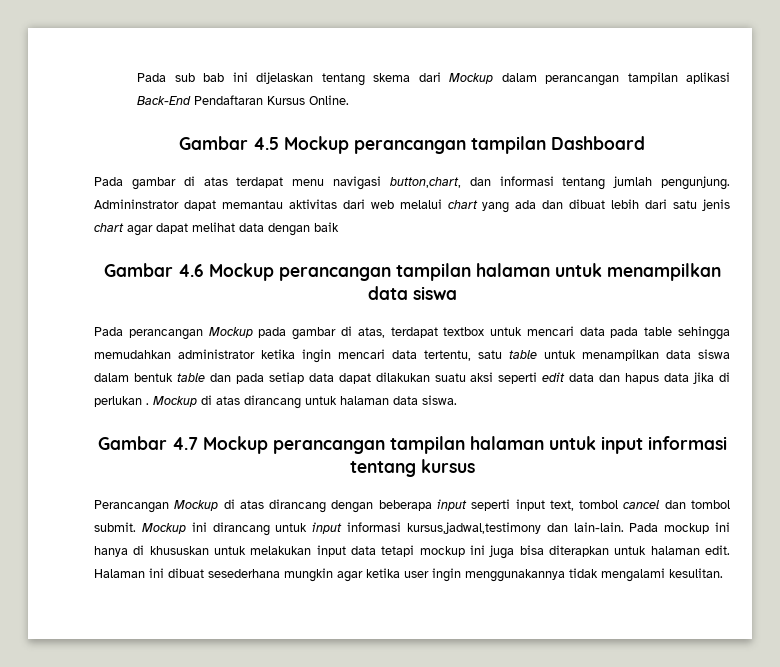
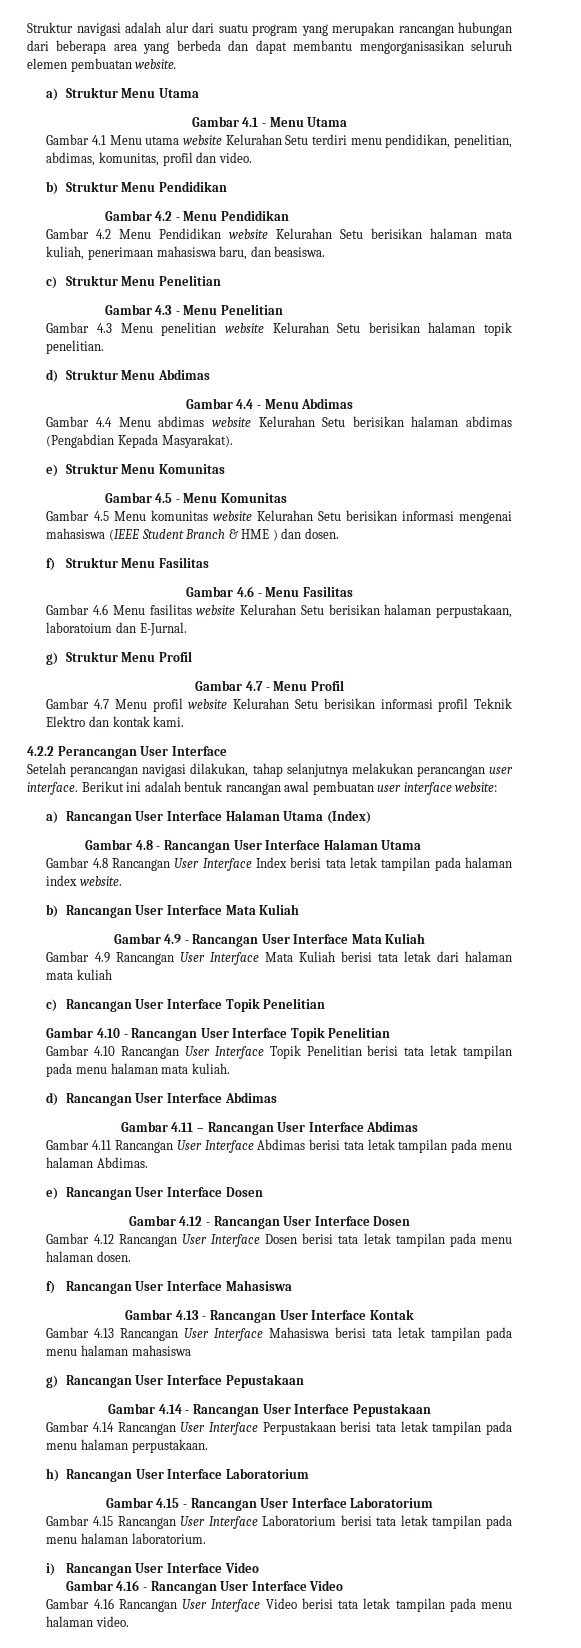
- Pada sub bab ini dijelaskan tentang skema dari Mockup dalam perancangan tampilan aplikasi Back-End Pendaftaran Kursus Online.
- Gambar 4.5 Mockup perancangan tampilan Dashboard
- Pada gambar di atas terdapat menu navigasi button,chart, dan informasi tentang jumlah pengunjung. Admininstrator dapat memantau aktivitas dari web melalui chart yang ada dan dibuat lebih dari satu jenis chart agar dapat melihat data dengan baik
- Gambar 4.6 Mockup perancangan tampilan halaman untuk menampilkan data siswa
- Pada perancangan Mockup pada gambar di atas, terdapat textbox untuk mencari data pada table sehingga memudahkan administrator ketika ingin mencari data tertentu, satu table untuk menampilkan data siswa dalam bentuk table dan pada setiap data dapat dilakukan suatu aksi seperti edit data dan hapus data jika di perlukan . Mockup di atas dirancang untuk halaman data siswa.
- Gambar 4.7 Mockup perancangan tampilan halaman untuk input informasi tentang kursus
- Perancangan Mockup di atas dirancang dengan beberapa input seperti input text, tombol cancel dan tombol submit. Mockup ini dirancang untuk input informasi kursus,jadwal,testimony dan lain-lain. Pada mockup ini hanya di khususkan untuk melakukan input data tetapi mockup ini juga bisa diterapkan untuk halaman edit. Halaman ini dibuat sesederhana mungkin agar ketika user ingin menggunakannya tidak mengalami kesulitan.
+ Struktur navigasi adalah alur dari suatu program yang merupakan rancangan hubungan dari beberapa area yang berbeda dan dapat membantu mengorganisasikan seluruh elemen pembuatan website.
+ a) Struktur Menu Utama
+ Gambar 4.1 - Menu Utama
+ Gambar 4.1 Menu utama website Kelurahan Setu terdiri menu pendidikan, penelitian, abdimas, komunitas, profil dan video.
+ b) Struktur Menu Pendidikan
+ Gambar 4.2 - Menu Pendidikan
+ Gambar 4.2 Menu Pendidikan website Kelurahan Setu berisikan halaman mata kuliah, penerimaan mahasiswa baru, dan beasiswa.
+ c) Struktur Menu Penelitian
+ Gambar 4.3 - Menu Penelitian
+ Gambar 4.3 Menu penelitian website Kelurahan Setu berisikan halaman topik penelitian.
+ d) Struktur Menu Abdimas
+ Gambar 4.4 - Menu Abdimas
+ Gambar 4.4 Menu abdimas website Kelurahan Setu berisikan halaman abdimas (Pengabdian Kepada Masyarakat).
+ e) Struktur Menu Komunitas
+ Gambar 4.5 - Menu Komunitas
+ Gambar 4.5 Menu komunitas website Kelurahan Setu berisikan informasi mengenai mahasiswa (IEEE Student Branch & HME ) dan dosen.
+ f) Struktur Menu Fasilitas
+ Gambar 4.6 - Menu Fasilitas
+ Gambar 4.6 Menu fasilitas website Kelurahan Setu berisikan halaman perpustakaan, laboratoium dan E-Jurnal.
+ g) Struktur Menu Profil
+ Gambar 4.7 - Menu Profil
+ Gambar 4.7 Menu profil website Kelurahan Setu berisikan informasi profil Teknik Elektro dan kontak kami.
+ 4.2.2 Perancangan User Interface
+ Setelah perancangan navigasi dilakukan, tahap selanjutnya melakukan perancangan user interface. Berikut ini adalah bentuk rancangan awal pembuatan user interface website:
+ a) Rancangan User Interface Halaman Utama (Index)
+ Gambar 4.8 - Rancangan User Interface Halaman Utama
+ Gambar 4.8 Rancangan User Interface Index berisi tata letak tampilan pada halaman index website.
+ b) Rancangan User Interface Mata Kuliah
+ Gambar 4.9 - Rancangan User Interface Mata Kuliah
+ Gambar 4.9 Rancangan User Interface Mata Kuliah berisi tata letak dari halaman mata kuliah
+ c) Rancangan User Interface Topik Penelitian
+ Gambar 4.10 - Rancangan User Interface Topik Penelitian
+ Gambar 4.10 Rancangan User Interface Topik Penelitian berisi tata letak tampilan pada menu halaman mata kuliah.
+ d) Rancangan User Interface Abdimas
+ Gambar 4.11 – Rancangan User Interface Abdimas
+ Gambar 4.11 Rancangan User Interface Abdimas berisi tata letak tampilan pada menu halaman Abdimas.
+ e) Rancangan User Interface Dosen
+ Gambar 4.12 - Rancangan User Interface Dosen
+ Gambar 4.12 Rancangan User Interface Dosen berisi tata letak tampilan pada menu halaman dosen.
+ f) Rancangan User Interface Mahasiswa
+ Gambar 4.13 - Rancangan User Interface Kontak
+ Gambar 4.13 Rancangan User Interface Mahasiswa berisi tata letak tampilan pada menu halaman mahasiswa
+ g) Rancangan User Interface Pepustakaan
+ Gambar 4.14 - Rancangan User Interface Pepustakaan
+ Gambar 4.14 Rancangan User Interface Perpustakaan berisi tata letak tampilan pada menu halaman perpustakaan.
+ h) Rancangan User Interface Laboratorium
+ Gambar 4.15 - Rancangan User Interface Laboratorium
+ Gambar 4.15 Rancangan User Interface Laboratorium berisi tata letak tampilan pada menu halaman laboratorium.
+ i) Rancangan User Interface Video
+ Gambar 4.16 - Rancangan User Interface Video
+ Gambar 4.16 Rancangan User Interface Video berisi tata letak tampilan pada menu halaman video.

